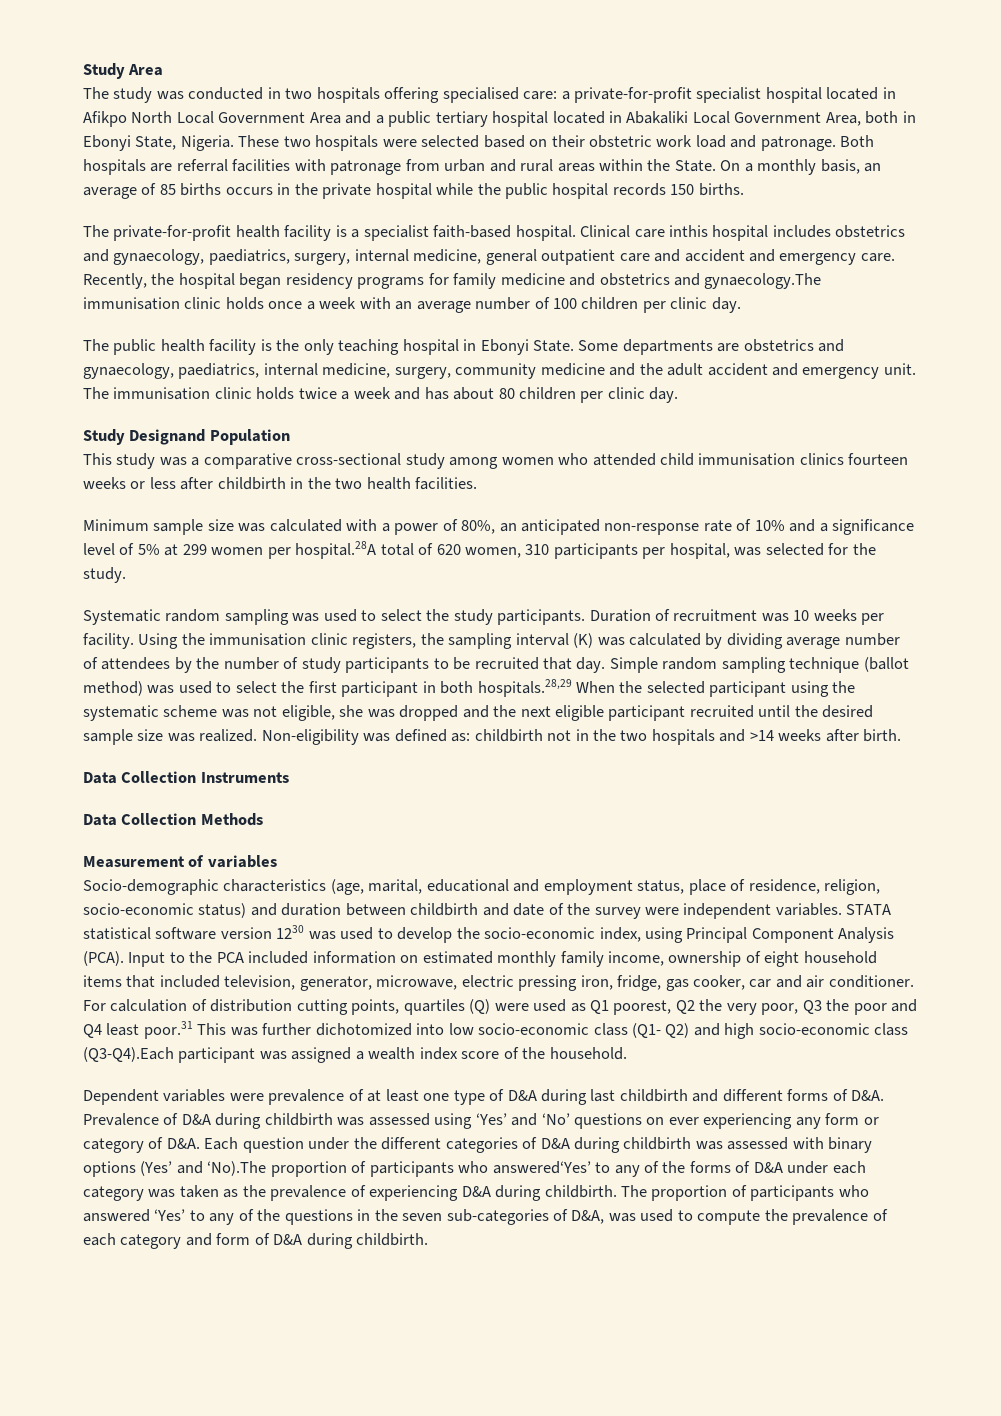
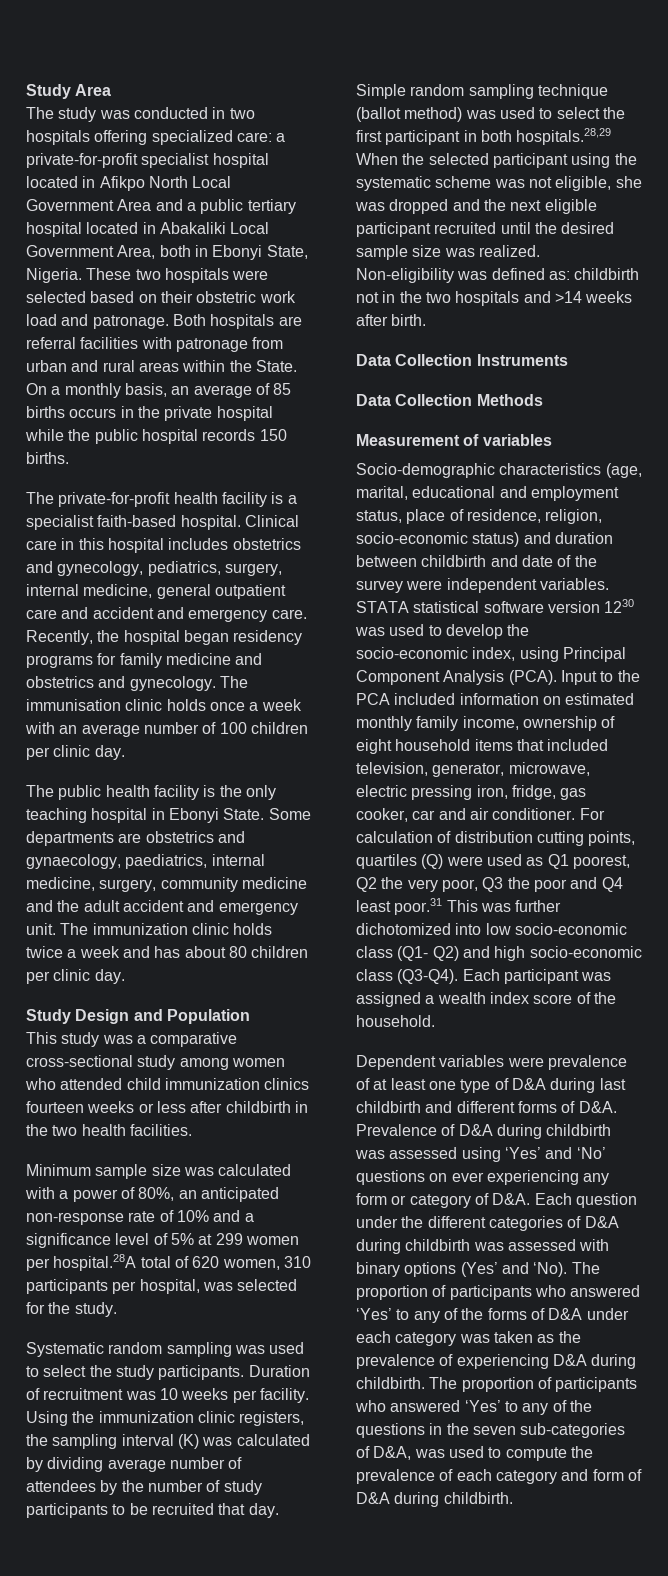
- The study was conducted in two hospitals offering specialised care: a private-for-profit specialist hospital located in Afikpo North Local Government Area and a public tertiary hospital located in Abakaliki Local Government Area, both in Ebonyi State, Nigeria.
+ The study was conducted in two hospitals offering specialized care: a private-for-profit specialist hospital located in Afikpo North Local Government Area and a public tertiary hospital located in Abakaliki Local Government Area, both in Ebonyi State, Nigeria.
- Clinical care inthis hospital includes obstetrics and gynaecology, paediatrics, surgery, internal medicine, general outpatient care and accident and emergency care.
+ Clinical care in this hospital includes obstetrics and gynecology, pediatrics, surgery, internal medicine, general outpatient care and accident and emergency care.
- Recently, the hospital began residency programs for family medicine and obstetrics and gynaecology.The immunisation clinic holds once a week with an average number of 100 children per clinic day.
+ Recently, the hospital began residency programs for family medicine and obstetrics and gynecology. The immunisation clinic holds once a week with an average number of 100 children per clinic day.
- The immunisation clinic holds twice a week and has about 80 children per clinic day.
+ The immunization clinic holds twice a week and has about 80 children per clinic day.
- Study Designand Population
+ Study Design and Population
- This study was a comparative cross-sectional study among women who attended child immunisation clinics fourteen weeks or less after childbirth in the two health facilities.
+ This study was a comparative cross-sectional study among women who attended child immunization clinics fourteen weeks or less after childbirth in the two health facilities.
- Using the immunisation clinic registers, the sampling interval (K) was calculated by dividing average number of attendees by the number of study participants to be recruited that day.
+ Using the immunization clinic registers, the sampling interval (K) was calculated by dividing average number of attendees by the number of study participants to be recruited that day.
- For calculation of distribution cutting points, quartiles (Q) were used as Q1 poorest, Q2 the very poor, Q3 the poor and Q4 least poor.31 This was further dichotomized into low socio-economic class (Q1- Q2) and high socio-economic class (Q3-Q4).Each participant was assigned a wealth index score of the household.
+ For calculation of distribution cutting points, quartiles (Q) were used as Q1 poorest, Q2 the very poor, Q3 the poor and Q4 least poor.31 This was further dichotomized into low socio-economic class (Q1- Q2) and high socio-economic class (Q3-Q4). Each participant was assigned a wealth index score of the household.
- Dependent variables were prevalence of at least one type of D&A during last childbirth and different forms of D&A. Prevalence of D&A during childbirth was assessed using ‘Yes’ and ‘No’ questions on ever experiencing any form or category of D&A. Each question under the different categories of D&A during childbirth was assessed with binary options (Yes’ and ‘No).The proportion of participants who answered‘Yes’ to any of the forms of D&A under each category was taken as the prevalence of experiencing D&A during childbirth.
+ Dependent variables were prevalence of at least one type of D&A during last childbirth and different forms of D&A. Prevalence of D&A during childbirth was assessed using ‘Yes’ and ‘No’ questions on ever experiencing any form or category of D&A. Each question under the different categories of D&A during childbirth was assessed with binary options (Yes’ and ‘No). The proportion of participants who answered ‘Yes’ to any of the forms of D&A under each category was taken as the prevalence of experiencing D&A during childbirth.

